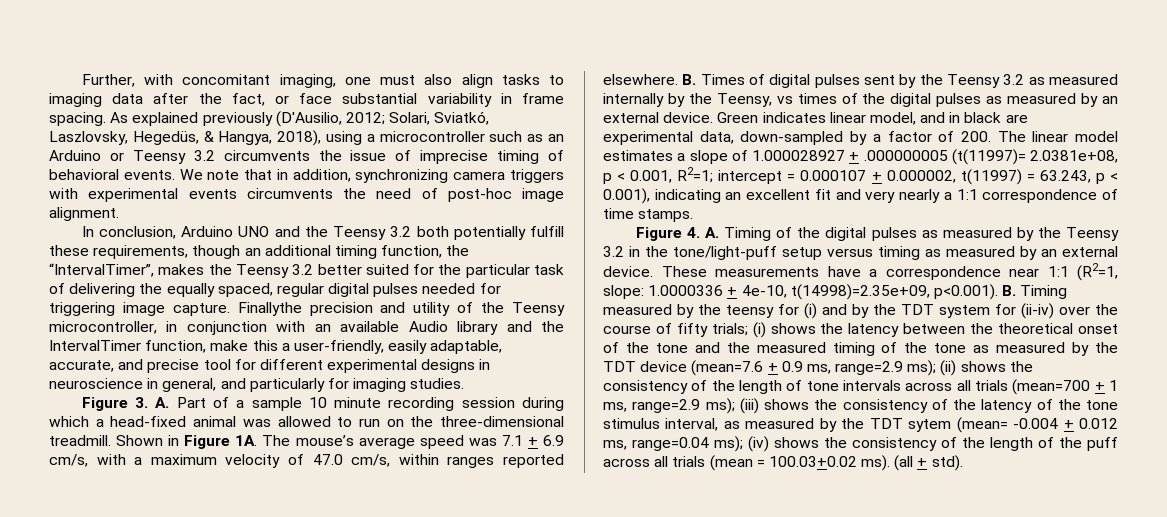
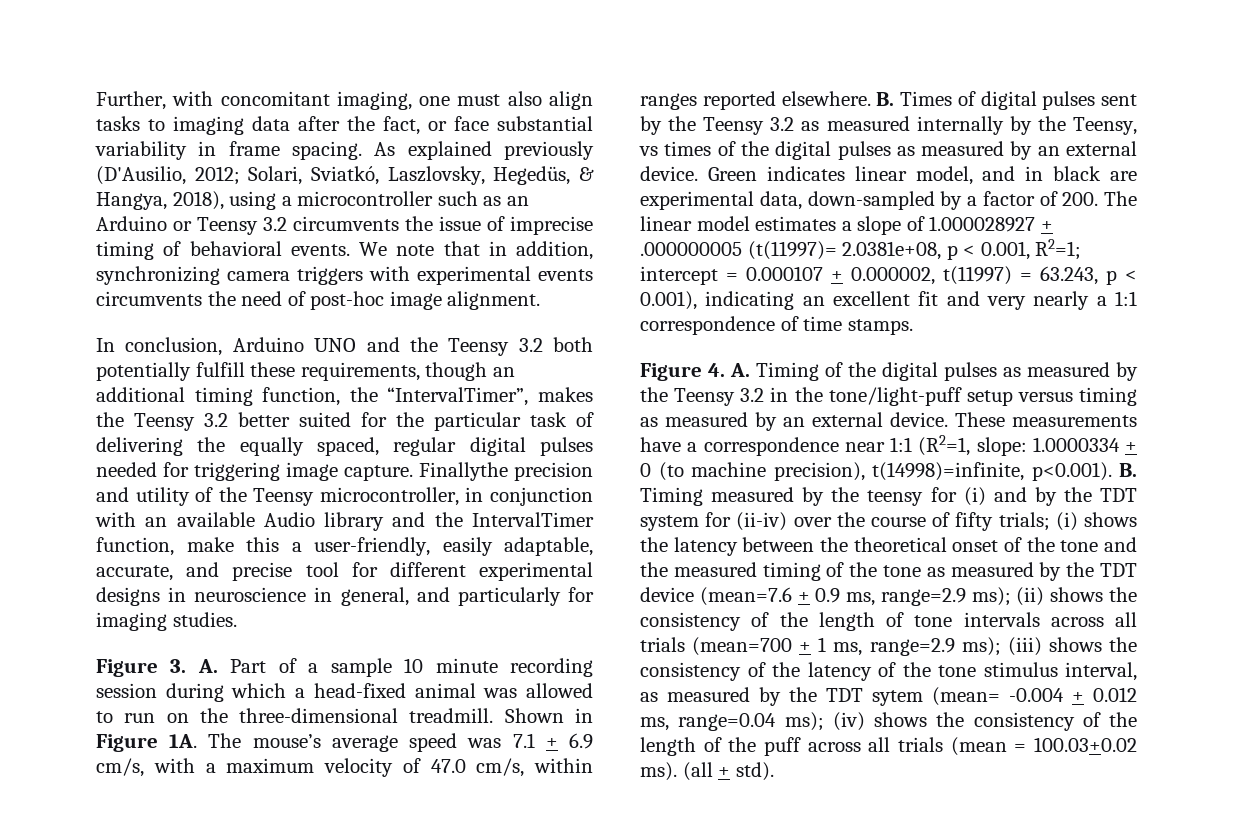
- 1.0000336 + 4e-10, t(14998)=2.35e+09, p<0.001). B. Timing measured by the teensy for (i) and by the TDT system for (ii-iv) over the course of fifty trials;
+ 1.0000334 + 0 (to machine precision), t(14998)=infinite, p<0.001). B. Timing measured by the teensy for (i) and by the TDT system for (ii-iv) over the course of fifty trials;

